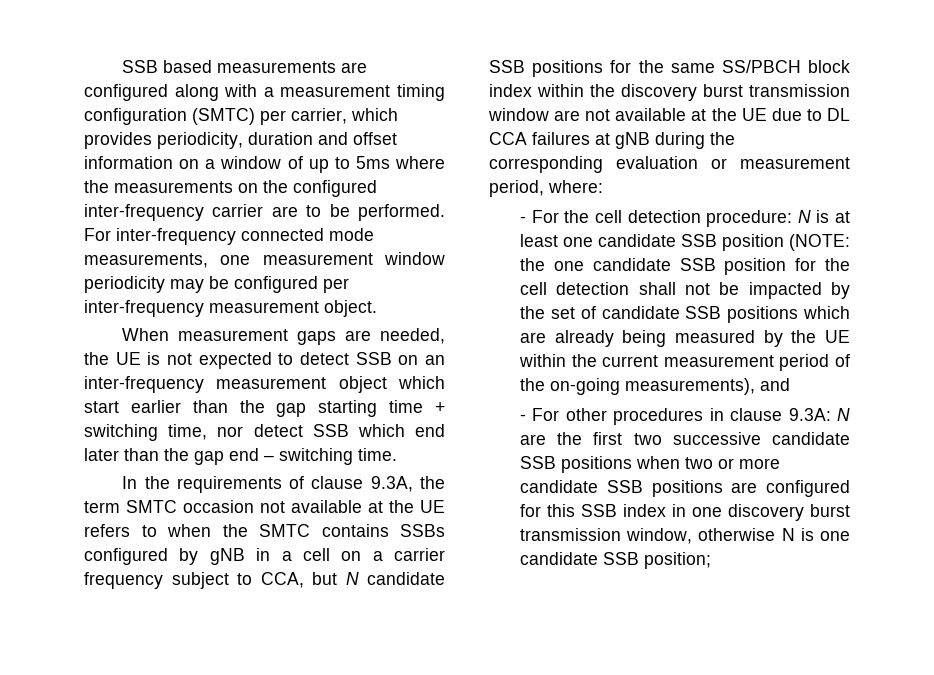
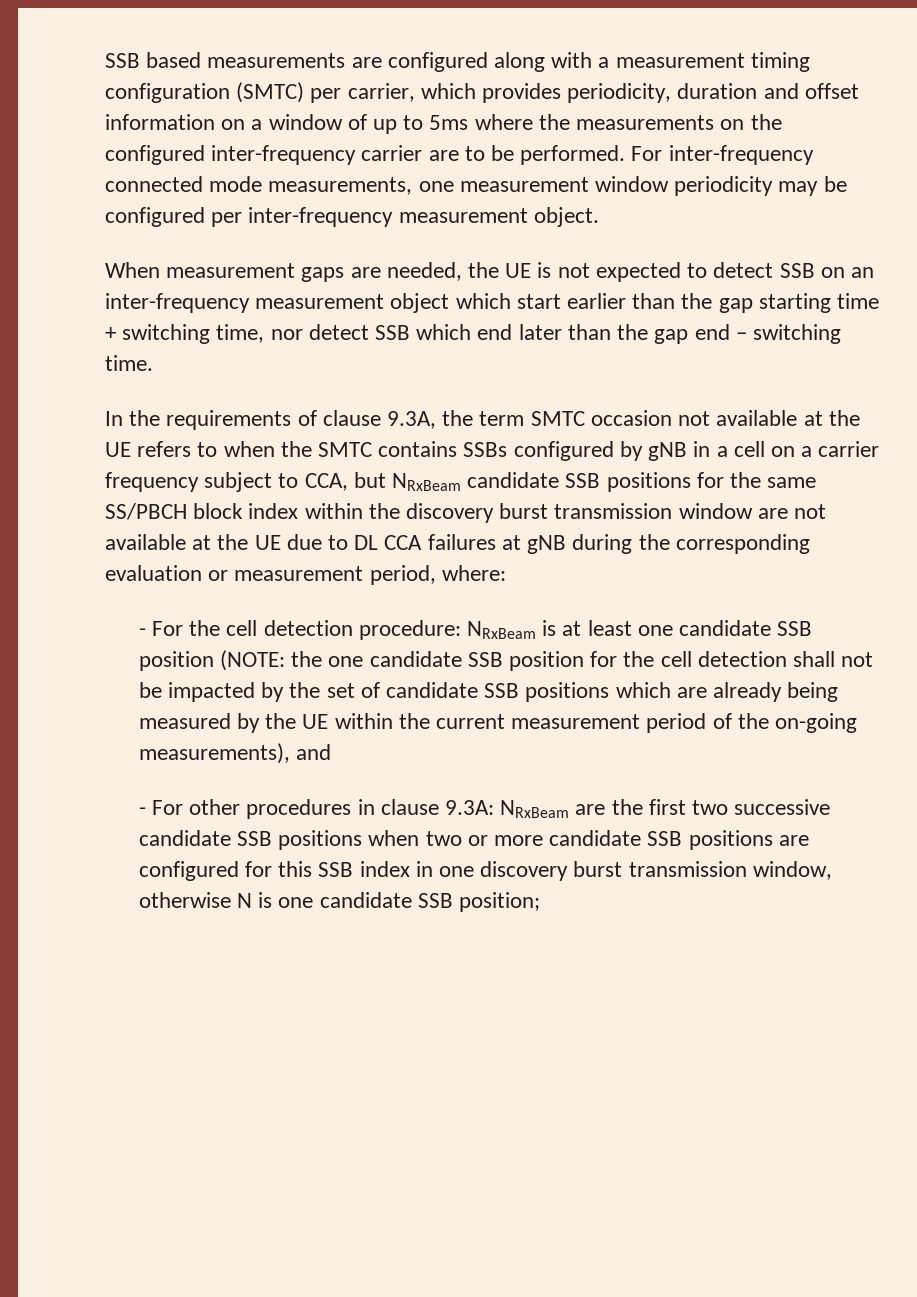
- In the requirements of clause 9.3A, the term SMTC occasion not available at the UE refers to when the SMTC contains SSBs configured by gNB in a cell on a carrier frequency subject to CCA, but N candidate SSB positions for the same SS/PBCH block index within the discovery burst transmission window are not available at the UE due to DL CCA failures at gNB during the corresponding evaluation or measurement period, where:
+ In the requirements of clause 9.3A, the term SMTC occasion not available at the UE refers to when the SMTC contains SSBs configured by gNB in a cell on a carrier frequency subject to CCA, but NRxBeam candidate SSB positions for the same SS/PBCH block index within the discovery burst transmission window are not available at the UE due to DL CCA failures at gNB during the corresponding evaluation or measurement period, where:
- - For the cell detection procedure: N is at least one candidate SSB position (NOTE: the one candidate SSB position for the cell detection shall not be impacted by the set of candidate SSB positions which are already being measured by the UE within the current measurement period of the on-going measurements), and
+ - For the cell detection procedure: NRxBeam is at least one candidate SSB position (NOTE: the one candidate SSB position for the cell detection shall not be impacted by the set of candidate SSB positions which are already being measured by the UE within the current measurement period of the on-going measurements), and
- - For other procedures in clause 9.3A: N are the first two successive candidate SSB positions when two or more candidate SSB positions are configured for this SSB index in one discovery burst transmission window, otherwise N is one candidate SSB position;
+ - For other procedures in clause 9.3A: NRxBeam are the first two successive candidate SSB positions when two or more candidate SSB positions are configured for this SSB index in one discovery burst transmission window, otherwise N is one candidate SSB position;

